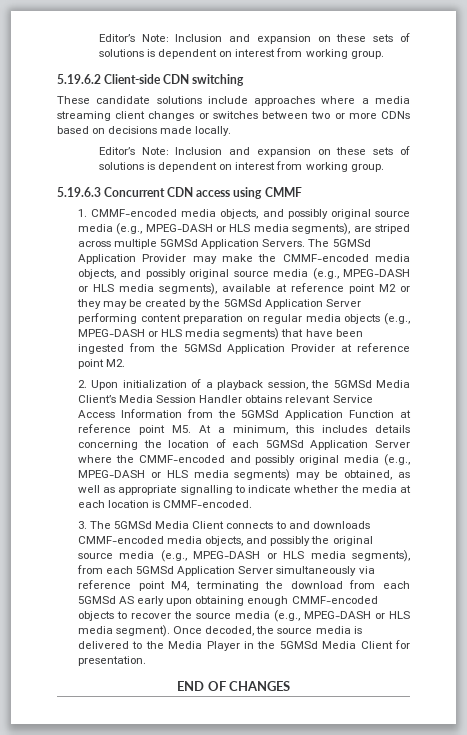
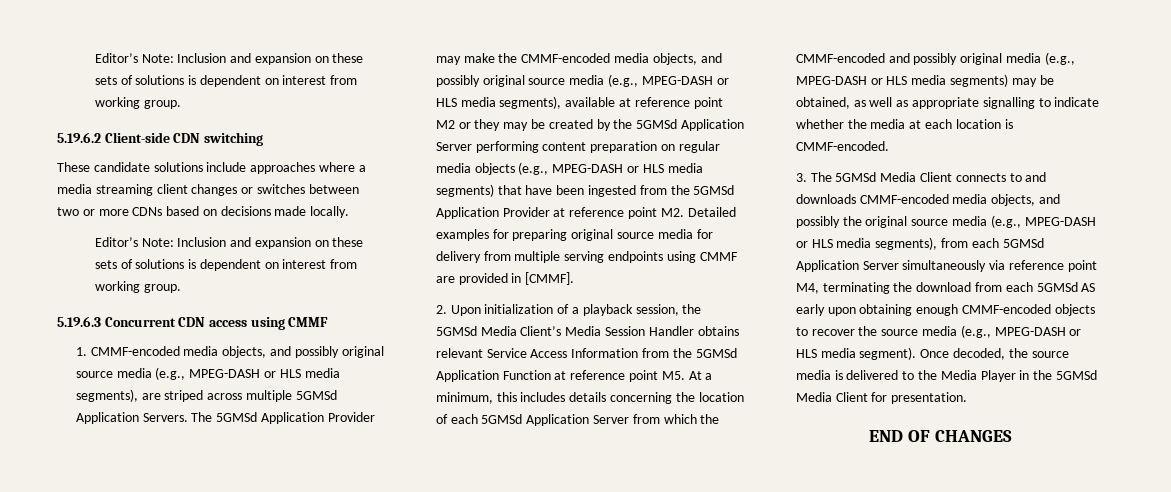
- The 5GMSd Application Provider may make the CMMF-encoded media objects, and possibly original source media (e.g., MPEG-DASH or HLS media segments), available at reference point M2 or they may be created by the 5GMSd Application Server performing content preparation on regular media objects (e.g., MPEG-DASH or HLS media segments) that have been ingested from the 5GMSd Application Provider at reference point M2.
+ The 5GMSd Application Provider may make the CMMF-encoded media objects, and possibly original source media (e.g., MPEG-DASH or HLS media segments), available at reference point M2 or they may be created by the 5GMSd Application Server performing content preparation on regular media objects (e.g., MPEG-DASH or HLS media segments) that have been ingested from the 5GMSd Application Provider at reference point M2. Detailed examples for preparing original source media for delivery from multiple serving endpoints using CMMF are provided in [CMMF].
- 2. Upon initialization of a playback session, the 5GMSd Media Client’s Media Session Handler obtains relevant Service Access Information from the 5GMSd Application Function at reference point M5. At a minimum, this includes details concerning the location of each 5GMSd Application Server where the CMMF-encoded and possibly original media (e.g., MPEG-DASH or HLS media segments) may be obtained, as well as appropriate signalling to indicate whether the media at each location is CMMF-encoded.
+ 2. Upon initialization of a playback session, the 5GMSd Media Client’s Media Session Handler obtains relevant Service Access Information from the 5GMSd Application Function at reference point M5. At a minimum, this includes details concerning the location of each 5GMSd Application Server from which the CMMF-encoded and possibly original media (e.g., MPEG-DASH or HLS media segments) may be obtained, as well as appropriate signalling to indicate whether the media at each location is CMMF-encoded.

